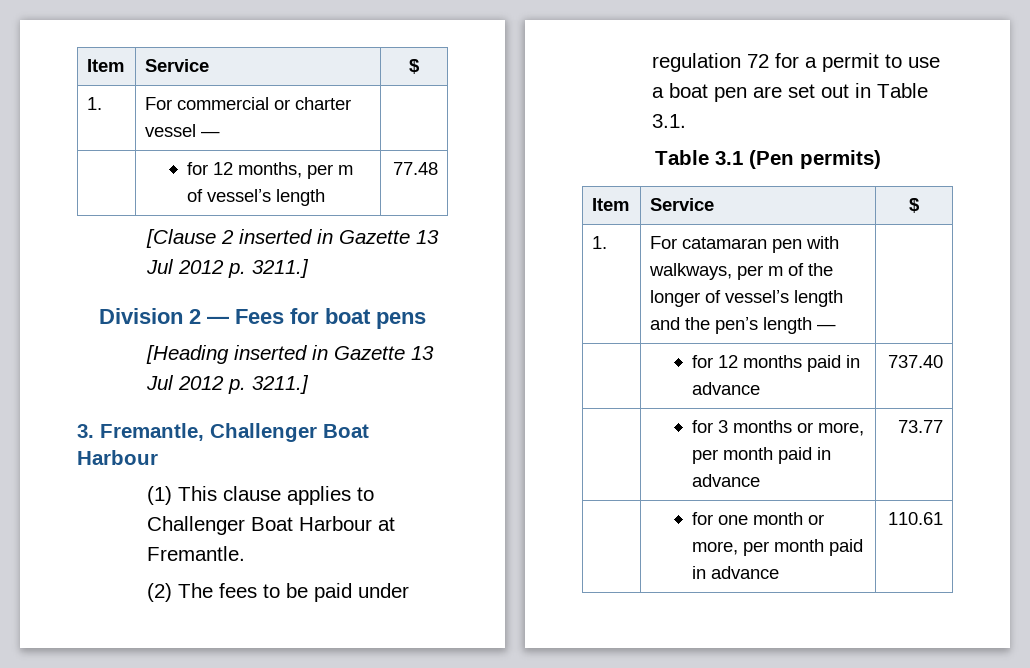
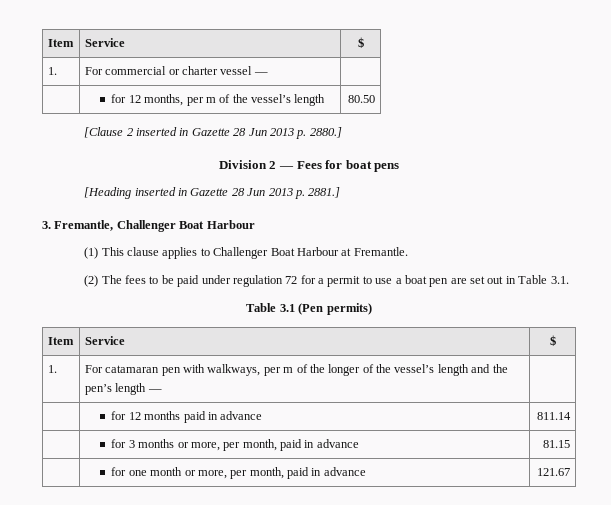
- | for 12 months, per m of vessel’s length | 77.48
+ | for 12 months, per m of the vessel’s length | 80.50
- [Clause 2 inserted in Gazette 13 Jul 2012 p. 3211.]
+ [Clause 2 inserted in Gazette 28 Jun 2013 p. 2880.]
- [Heading inserted in Gazette 13 Jul 2012 p. 3211.]
+ [Heading inserted in Gazette 28 Jun 2013 p. 2881.]
- 1. | For catamaran pen with walkways, per m of the longer of vessel’s length and the pen’s length — |
+ 1. | For catamaran pen with walkways, per m of the longer of the vessel’s length and the pen’s length — |
- | for 12 months paid in advance | 737.40
+ | for 12 months paid in advance | 811.14
- | for 3 months or more, per month paid in advance | 73.77
+ | for 3 months or more, per month, paid in advance | 81.15
- | for one month or more, per month paid in advance | 110.61
+ | for one month or more, per month, paid in advance | 121.67

